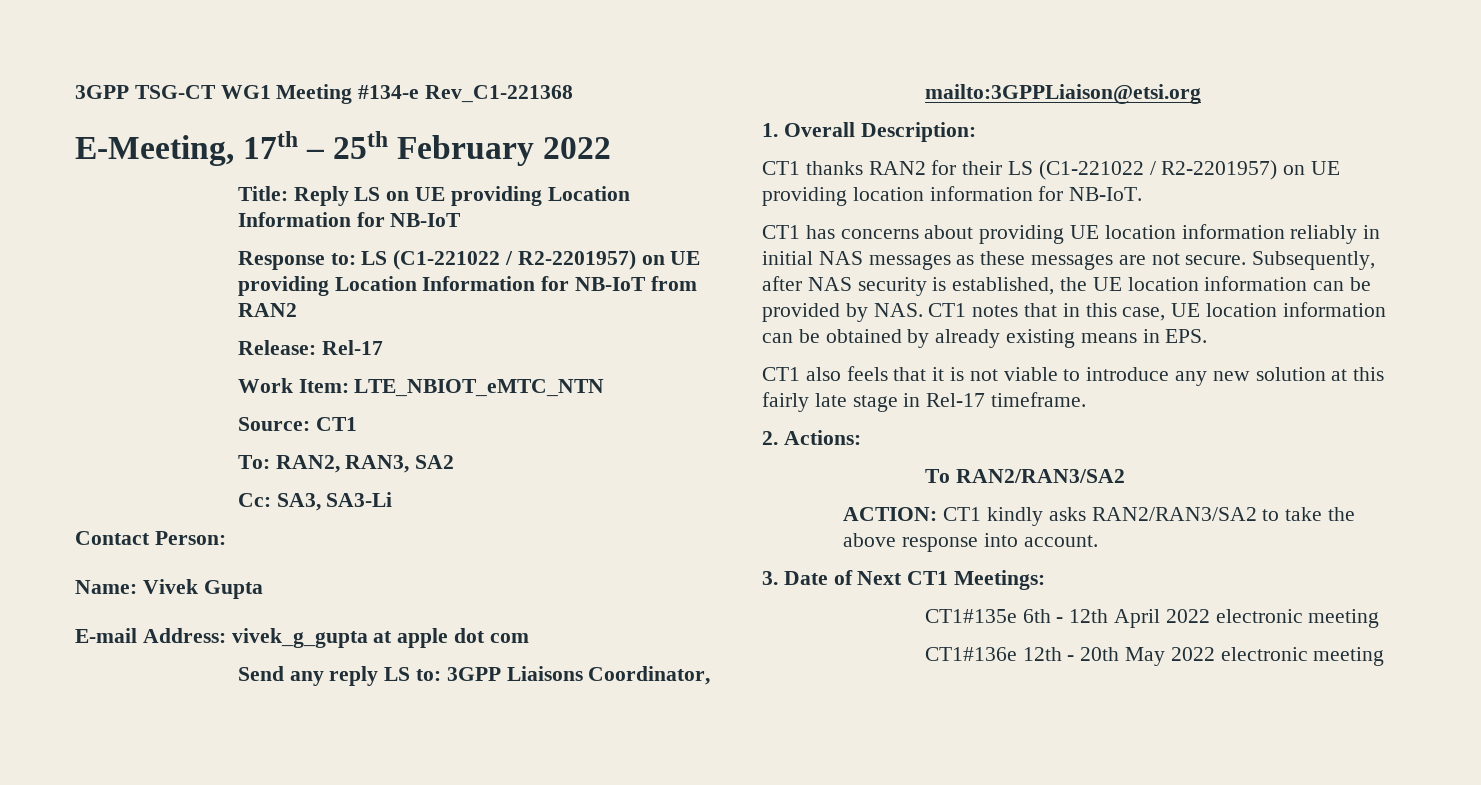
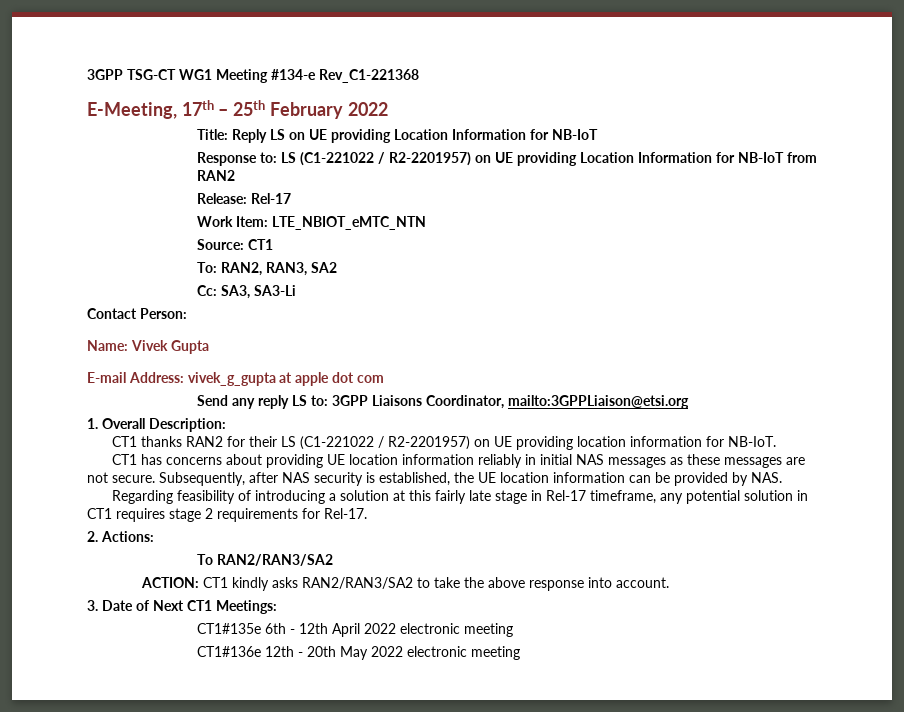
- Subsequently, after NAS security is established, the UE location information can be provided by NAS. CT1 notes that in this case, UE location information can be obtained by already existing means in EPS.
- CT1 also feels that it is not viable to introduce any new solution at this fairly late stage in Rel-17 timeframe.
+ Subsequently, after NAS security is established, the UE location information can be provided by NAS.
+ Regarding feasibility of introducing a solution at this fairly late stage in Rel-17 timeframe, any potential solution in CT1 requires stage 2 requirements for Rel-17.

